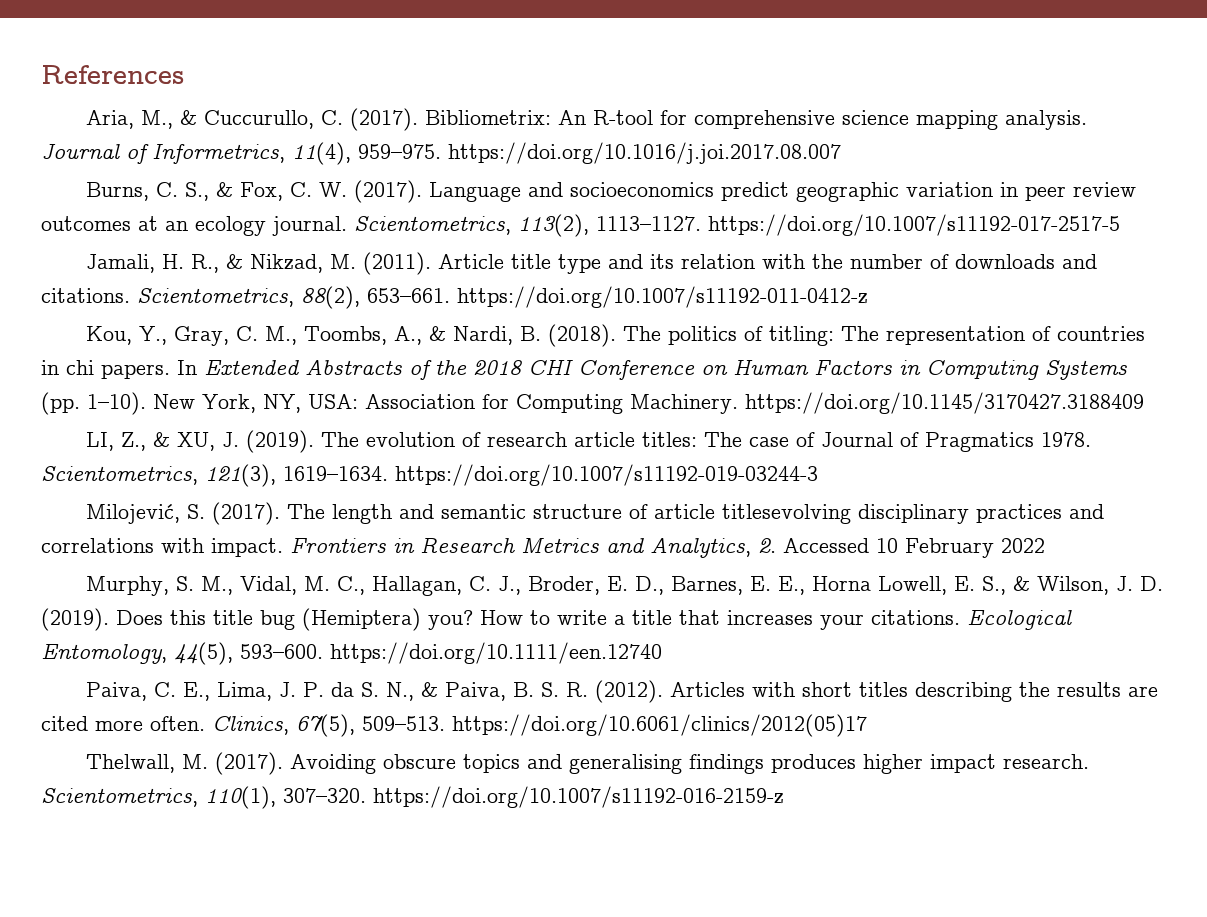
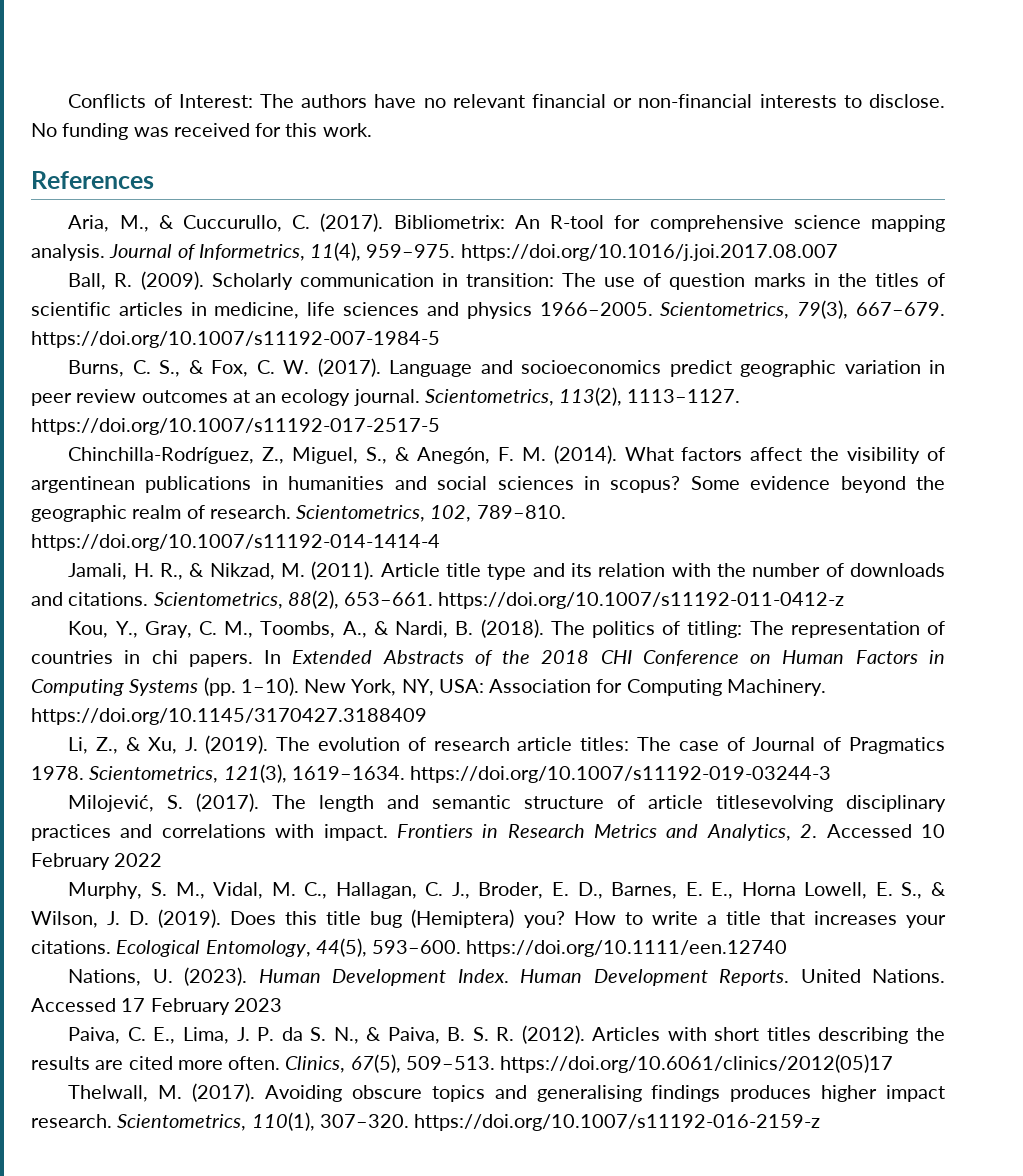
+ Conflicts of Interest: The authors have no relevant financial or non-financial interests to disclose. No funding was received for this work.
+ Ball, R. (2009). Scholarly communication in transition: The use of question marks in the titles of scientific articles in medicine, life sciences and physics 1966–2005. Scientometrics, 79(3), 667–679. https://doi.org/10.1007/s11192-007-1984-5
+ Chinchilla-Rodríguez, Z., Miguel, S., & Anegón, F. M. (2014). What factors affect the visibility of argentinean publications in humanities and social sciences in scopus? Some evidence beyond the geographic realm of research. Scientometrics, 102, 789–810. https://doi.org/10.1007/s11192-014-1414-4
- LI, Z., & XU, J. (2019).
+ Li, Z., & Xu, J. (2019).
+ Nations, U. (2023). Human Development Index. Human Development Reports. United Nations. Accessed 17 February 2023

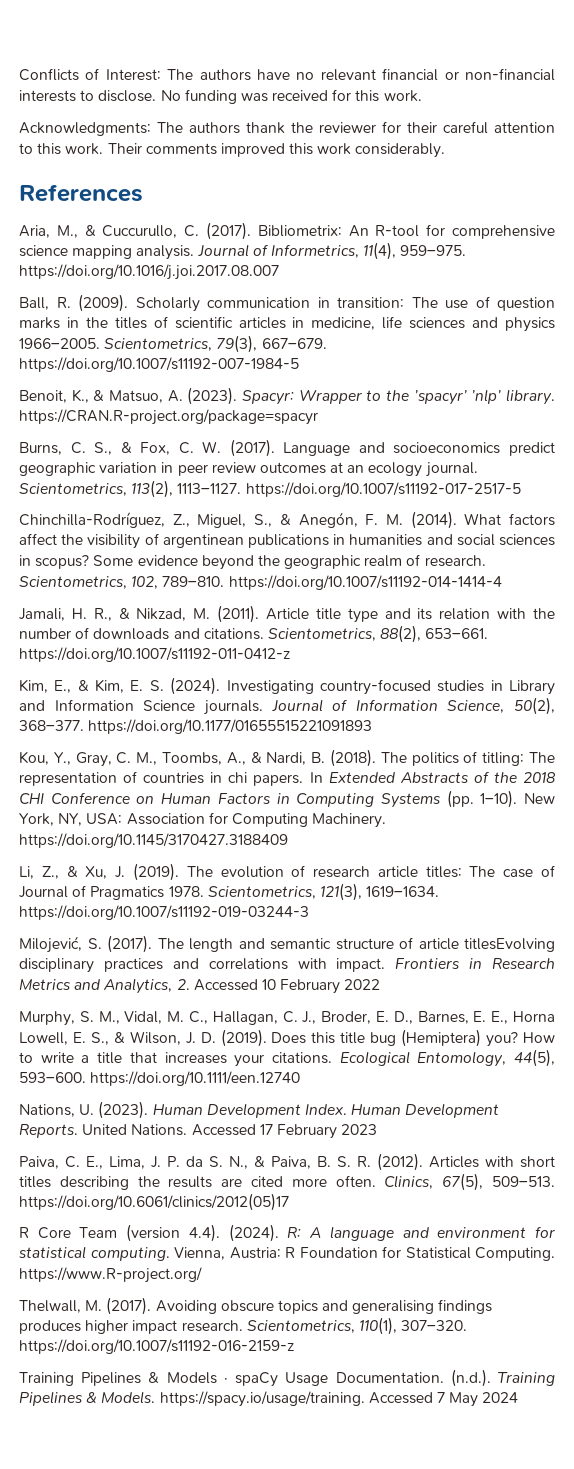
+ Acknowledgments: The authors thank the reviewer for their careful attention to this work. Their comments improved this work considerably.
+ Benoit, K., & Matsuo, A. (2023). Spacyr: Wrapper to the ’spacyr’ ’nlp’ library. https://CRAN.R-project.org/package=spacyr
+ Kim, E., & Kim, E. S. (2024). Investigating country-focused studies in Library and Information Science journals. Journal of Information Science, 50(2), 368–377. https://doi.org/10.1177/01655515221091893
- The length and semantic structure of article titlesevolving disciplinary practices and correlations with impact.
+ The length and semantic structure of article titlesEvolving disciplinary practices and correlations with impact.
+ R Core Team (version 4.4). (2024). R: A language and environment for statistical computing. Vienna, Austria: R Foundation for Statistical Computing. https://www.R-project.org/
+ Training Pipelines & Models · spaCy Usage Documentation. (n.d.). Training Pipelines & Models. https://spacy.io/usage/training. Accessed 7 May 2024

